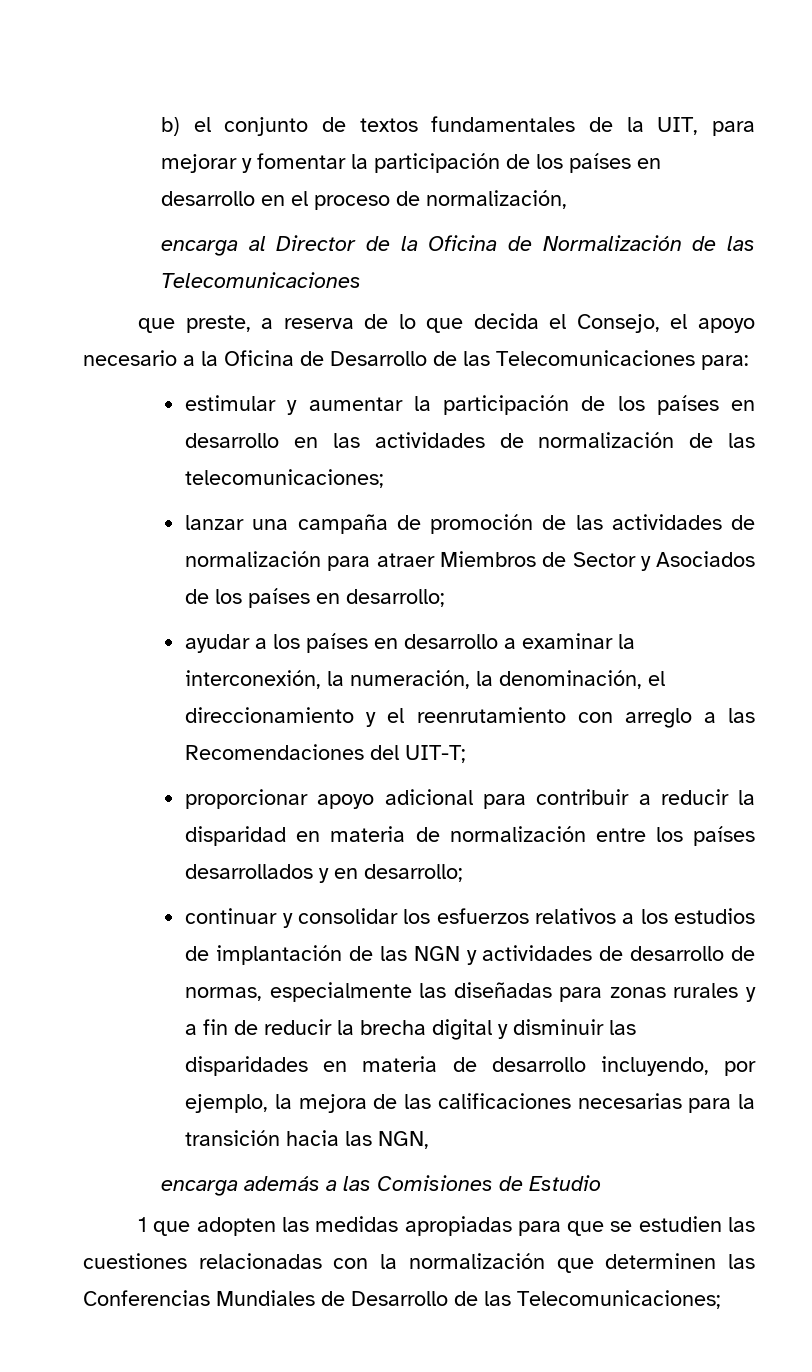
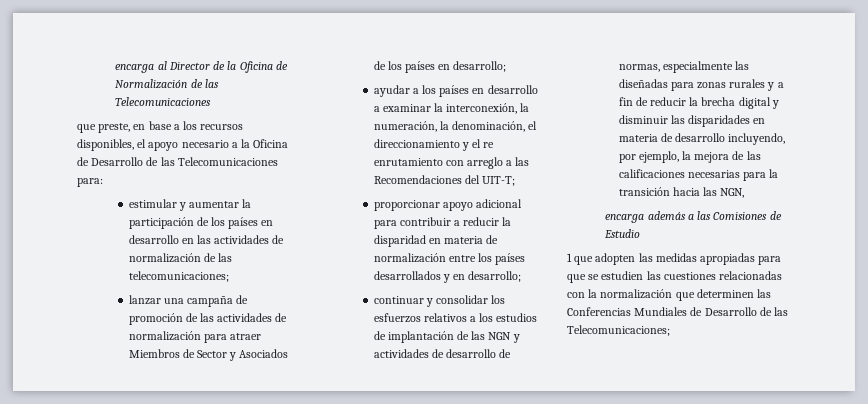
- b) el conjunto de textos fundamentales de la UIT, para mejorar y fomentar la participación de los países en desarrollo en el proceso de normalización,
- que preste, a reserva de lo que decida el Consejo, el apoyo necesario a la Oficina de Desarrollo de las Telecomunicaciones para:
+ que preste, en base a los recursos disponibles, el apoyo necesario a la Oficina de Desarrollo de las Telecomunicaciones para:
- ayudar a los países en desarrollo a examinar la interconexión, la numeración, la denominación, el direccionamiento y el reenrutamiento con arreglo a las Recomendaciones del UIT-T;
+ ayudar a los países en desarrollo a examinar la interconexión, la numeración, la denominación, el direccionamiento y el re enrutamiento con arreglo a las Recomendaciones del UIT-T;

